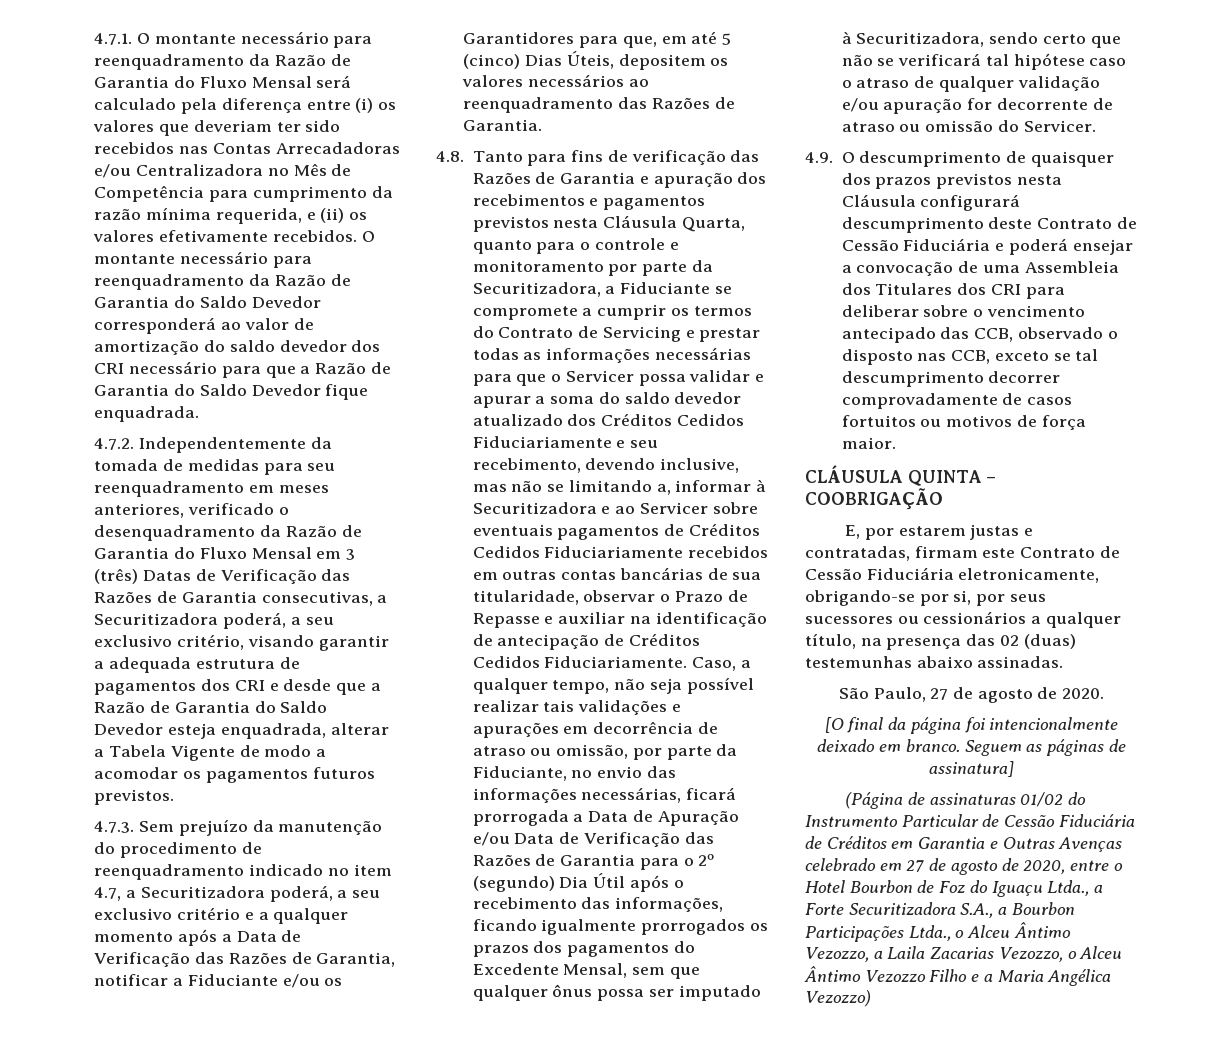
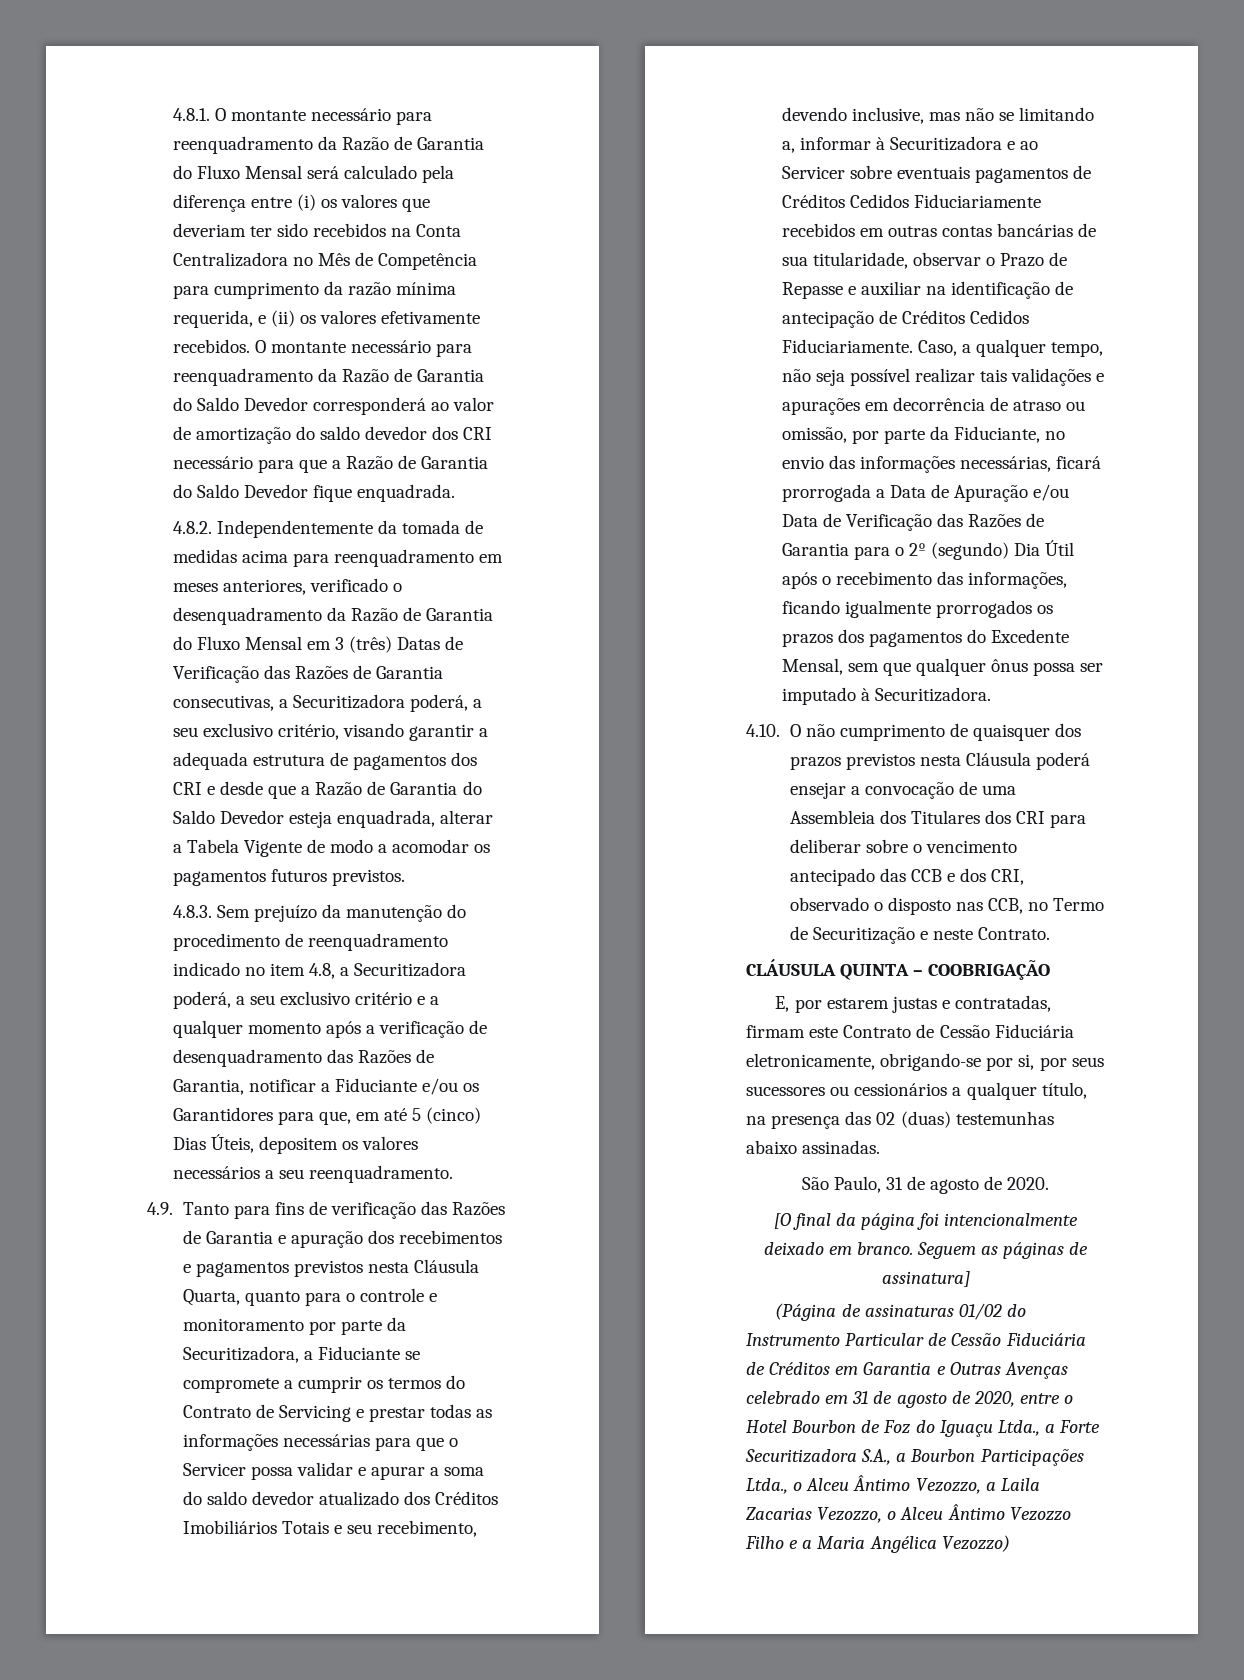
- 4.7.1. O montante necessário para reenquadramento da Razão de Garantia do Fluxo Mensal será calculado pela diferença entre (i) os valores que deveriam ter sido recebidos nas Contas Arrecadadoras e/ou Centralizadora no Mês de Competência para cumprimento da razão mínima requerida, e (ii) os valores efetivamente recebidos.
+ 4.8.1. O montante necessário para reenquadramento da Razão de Garantia do Fluxo Mensal será calculado pela diferença entre (i) os valores que deveriam ter sido recebidos na Conta Centralizadora no Mês de Competência para cumprimento da razão mínima requerida, e (ii) os valores efetivamente recebidos.
- 4.7.2. Independentemente da tomada de medidas para seu reenquadramento em meses anteriores, verificado o desenquadramento da Razão de Garantia do Fluxo Mensal em 3 (três) Datas de Verificação das Razões de Garantia consecutivas, a Securitizadora poderá, a seu exclusivo critério, visando garantir a adequada estrutura de pagamentos dos CRI e desde que a Razão de Garantia do Saldo Devedor esteja enquadrada, alterar a Tabela Vigente de modo a acomodar os pagamentos futuros previstos.
+ 4.8.2. Independentemente da tomada de medidas acima para reenquadramento em meses anteriores, verificado o desenquadramento da Razão de Garantia do Fluxo Mensal em 3 (três) Datas de Verificação das Razões de Garantia consecutivas, a Securitizadora poderá, a seu exclusivo critério, visando garantir a adequada estrutura de pagamentos dos CRI e desde que a Razão de Garantia do Saldo Devedor esteja enquadrada, alterar a Tabela Vigente de modo a acomodar os pagamentos futuros previstos.
- 4.7.3. Sem prejuízo da manutenção do procedimento de reenquadramento indicado no item 4.7, a Securitizadora poderá, a seu exclusivo critério e a qualquer momento após a Data de Verificação das Razões de Garantia, notificar a Fiduciante e/ou os Garantidores para que, em até 5 (cinco) Dias Úteis, depositem os valores necessários ao reenquadramento das Razões de Garantia.
- 4.8. Tanto para fins de verificação das Razões de Garantia e apuração dos recebimentos e pagamentos previstos nesta Cláusula Quarta, quanto para o controle e monitoramento por parte da Securitizadora, a Fiduciante se compromete a cumprir os termos do Contrato de Servicing e prestar todas as informações necessárias para que o Servicer possa validar e apurar a soma do saldo devedor atualizado dos Créditos Cedidos Fiduciariamente e seu recebimento, devendo inclusive, mas não se limitando a, informar à Securitizadora e ao Servicer sobre eventuais pagamentos de Créditos Cedidos Fiduciariamente recebidos em outras contas bancárias de sua titularidade, observar o Prazo de Repasse e auxiliar na identificação de antecipação de Créditos Cedidos Fiduciariamente.
+ 4.8.3. Sem prejuízo da manutenção do procedimento de reenquadramento indicado no item 4.8, a Securitizadora poderá, a seu exclusivo critério e a qualquer momento após a verificação de desenquadramento das Razões de Garantia, notificar a Fiduciante e/ou os Garantidores para que, em até 5 (cinco) Dias Úteis, depositem os valores necessários a seu reenquadramento.
+ 4.9. Tanto para fins de verificação das Razões de Garantia e apuração dos recebimentos e pagamentos previstos nesta Cláusula Quarta, quanto para o controle e monitoramento por parte da Securitizadora, a Fiduciante se compromete a cumprir os termos do Contrato de Servicing e prestar todas as informações necessárias para que o Servicer possa validar e apurar a soma do saldo devedor atualizado dos Créditos Imobiliários Totais e seu recebimento, devendo inclusive, mas não se limitando a, informar à Securitizadora e ao Servicer sobre eventuais pagamentos de Créditos Cedidos Fiduciariamente recebidos em outras contas bancárias de sua titularidade, observar o Prazo de Repasse e auxiliar na identificação de antecipação de Créditos Cedidos Fiduciariamente.
- Caso, a qualquer tempo, não seja possível realizar tais validações e apurações em decorrência de atraso ou omissão, por parte da Fiduciante, no envio das informações necessárias, ficará prorrogada a Data de Apuração e/ou Data de Verificação das Razões de Garantia para o 2º (segundo) Dia Útil após o recebimento das informações, ficando igualmente prorrogados os prazos dos pagamentos do Excedente Mensal, sem que qualquer ônus possa ser imputado à Securitizadora, sendo certo que não se verificará tal hipótese caso o atraso de qualquer validação e/ou apuração for decorrente de atraso ou omissão do Servicer.
- 4.9. O descumprimento de quaisquer dos prazos previstos nesta Cláusula configurará descumprimento deste Contrato de Cessão Fiduciária e poderá ensejar a convocação de uma Assembleia dos Titulares dos CRI para deliberar sobre o vencimento antecipado das CCB, observado o disposto nas CCB, exceto se tal descumprimento decorrer comprovadamente de casos fortuitos ou motivos de força maior.
+ Caso, a qualquer tempo, não seja possível realizar tais validações e apurações em decorrência de atraso ou omissão, por parte da Fiduciante, no envio das informações necessárias, ficará prorrogada a Data de Apuração e/ou Data de Verificação das Razões de Garantia para o 2º (segundo) Dia Útil após o recebimento das informações, ficando igualmente prorrogados os prazos dos pagamentos do Excedente Mensal, sem que qualquer ônus possa ser imputado à Securitizadora.
+ 4.10. O não cumprimento de quaisquer dos prazos previstos nesta Cláusula poderá ensejar a convocação de uma Assembleia dos Titulares dos CRI para deliberar sobre o vencimento antecipado das CCB e dos CRI, observado o disposto nas CCB, no Termo de Securitização e neste Contrato.
- São Paulo, 27 de agosto de 2020.
+ São Paulo, 31 de agosto de 2020.
- (Página de assinaturas 01/02 do Instrumento Particular de Cessão Fiduciária de Créditos em Garantia e Outras Avenças celebrado em 27 de agosto de 2020, entre o Hotel Bourbon de Foz do Iguaçu Ltda., a Forte Securitizadora S.A., a Bourbon Participações Ltda., o Alceu Ântimo Vezozzo, a Laila Zacarias Vezozzo, o Alceu Ântimo Vezozzo Filho e a Maria Angélica Vezozzo)
+ (Página de assinaturas 01/02 do Instrumento Particular de Cessão Fiduciária de Créditos em Garantia e Outras Avenças celebrado em 31 de agosto de 2020, entre o Hotel Bourbon de Foz do Iguaçu Ltda., a Forte Securitizadora S.A., a Bourbon Participações Ltda., o Alceu Ântimo Vezozzo, a Laila Zacarias Vezozzo, o Alceu Ântimo Vezozzo Filho e a Maria Angélica Vezozzo)

